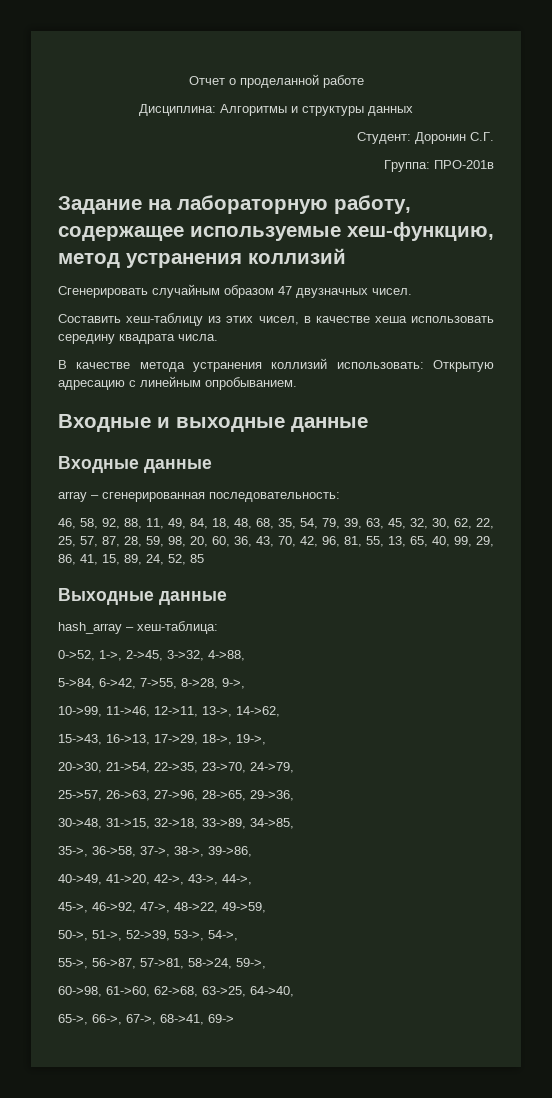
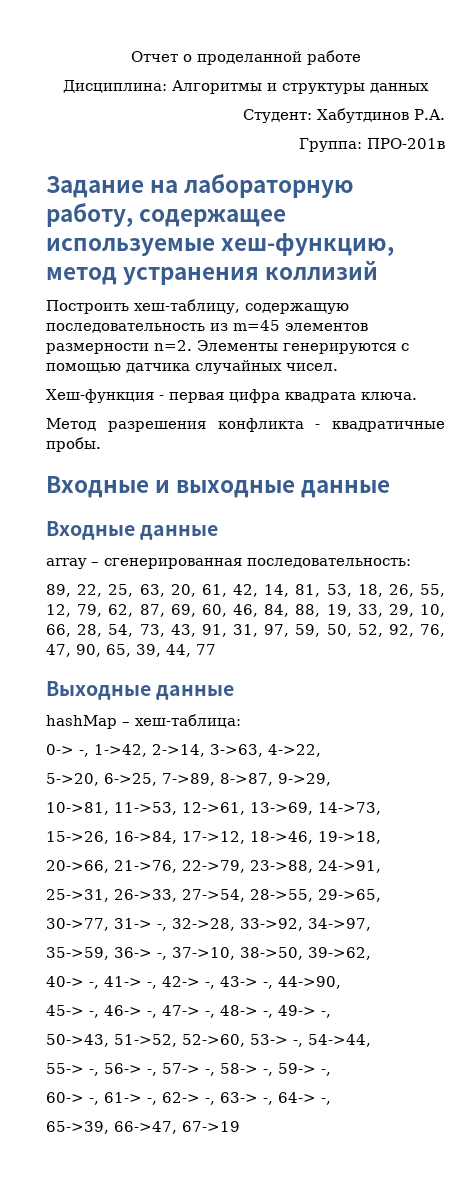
- Студент: Доронин С.Г.
+ Студент: Хабутдинов Р.А.
- Сгенерировать случайным образом 47 двузначных чисел.
- Составить хеш-таблицу из этих чисел, в качестве хеша использовать середину квадрата числа.
- В качестве метода устранения коллизий использовать: Открытую адресацию с линейным опробыванием.
+ Построить хеш-таблицу, содержащую последовательность из m=45 элементов размерности n=2. Элементы генерируются с помощью датчика случайных чисел.
+ Хеш-функция - первая цифра квадрата ключа.
+ Метод разрешения конфликта - квадратичные пробы.
- 46, 58, 92, 88, 11, 49, 84, 18, 48, 68, 35, 54, 79, 39, 63, 45, 32, 30, 62, 22, 25, 57, 87, 28, 59, 98, 20, 60, 36, 43, 70, 42, 96, 81, 55, 13, 65, 40, 99, 29, 86, 41, 15, 89, 24, 52, 85
+ 89, 22, 25, 63, 20, 61, 42, 14, 81, 53, 18, 26, 55, 12, 79, 62, 87, 69, 60, 46, 84, 88, 19, 33, 29, 10, 66, 28, 54, 73, 43, 91, 31, 97, 59, 50, 52, 92, 76, 47, 90, 65, 39, 44, 77
- hash_array – хеш-таблица:
+ hashMap – хеш-таблица:
- 0->52, 1->, 2->45, 3->32, 4->88,
- 5->84, 6->42, 7->55, 8->28, 9->,
- 10->99, 11->46, 12->11, 13->, 14->62,
- 15->43, 16->13, 17->29, 18->, 19->,
- 20->30, 21->54, 22->35, 23->70, 24->79,
- 25->57, 26->63, 27->96, 28->65, 29->36,
- 30->48, 31->15, 32->18, 33->89, 34->85,
- 35->, 36->58, 37->, 38->, 39->86,
- 40->49, 41->20, 42->, 43->, 44->,
- 45->, 46->92, 47->, 48->22, 49->59,
- 50->, 51->, 52->39, 53->, 54->,
- 55->, 56->87, 57->81, 58->24, 59->,
- 60->98, 61->60, 62->68, 63->25, 64->40,
- 65->, 66->, 67->, 68->41, 69->
+ 0-> -, 1->42, 2->14, 3->63, 4->22,
+ 5->20, 6->25, 7->89, 8->87, 9->29,
+ 10->81, 11->53, 12->61, 13->69, 14->73,
+ 15->26, 16->84, 17->12, 18->46, 19->18,
+ 20->66, 21->76, 22->79, 23->88, 24->91,
+ 25->31, 26->33, 27->54, 28->55, 29->65,
+ 30->77, 31-> -, 32->28, 33->92, 34->97,
+ 35->59, 36-> -, 37->10, 38->50, 39->62,
+ 40-> -, 41-> -, 42-> -, 43-> -, 44->90,
+ 45-> -, 46-> -, 47-> -, 48-> -, 49-> -,
+ 50->43, 51->52, 52->60, 53-> -, 54->44,
+ 55-> -, 56-> -, 57-> -, 58-> -, 59-> -,
+ 60-> -, 61-> -, 62-> -, 63-> -, 64-> -,
+ 65->39, 66->47, 67->19

